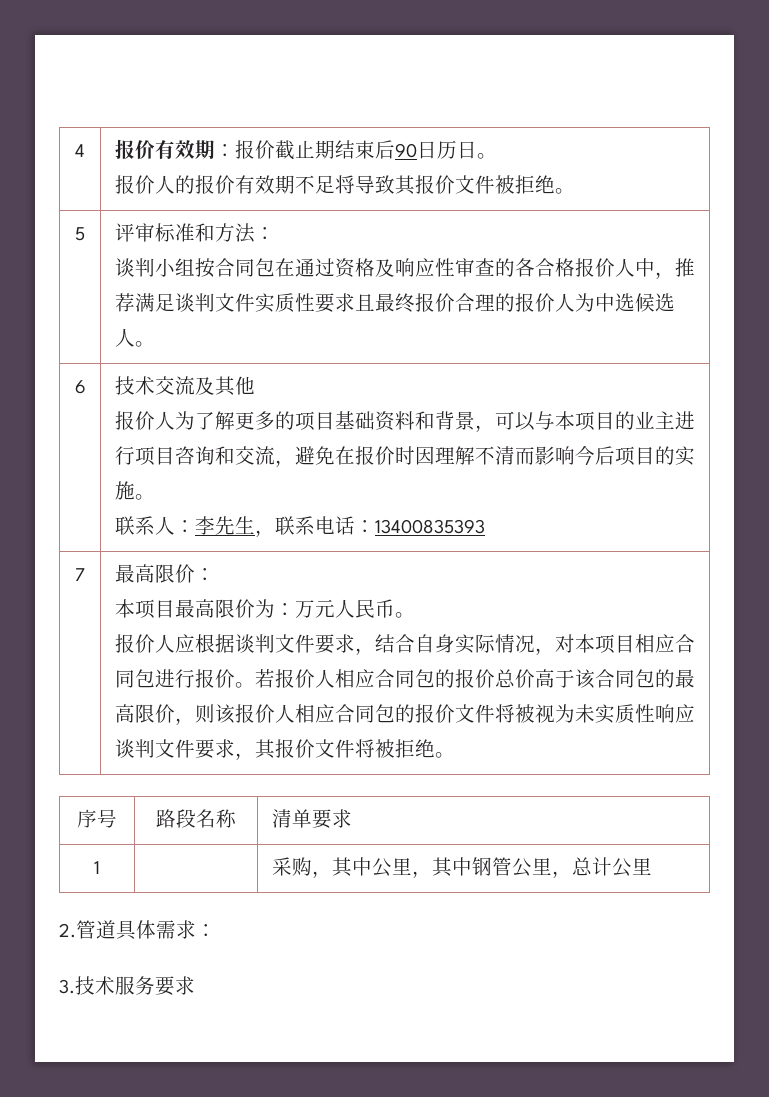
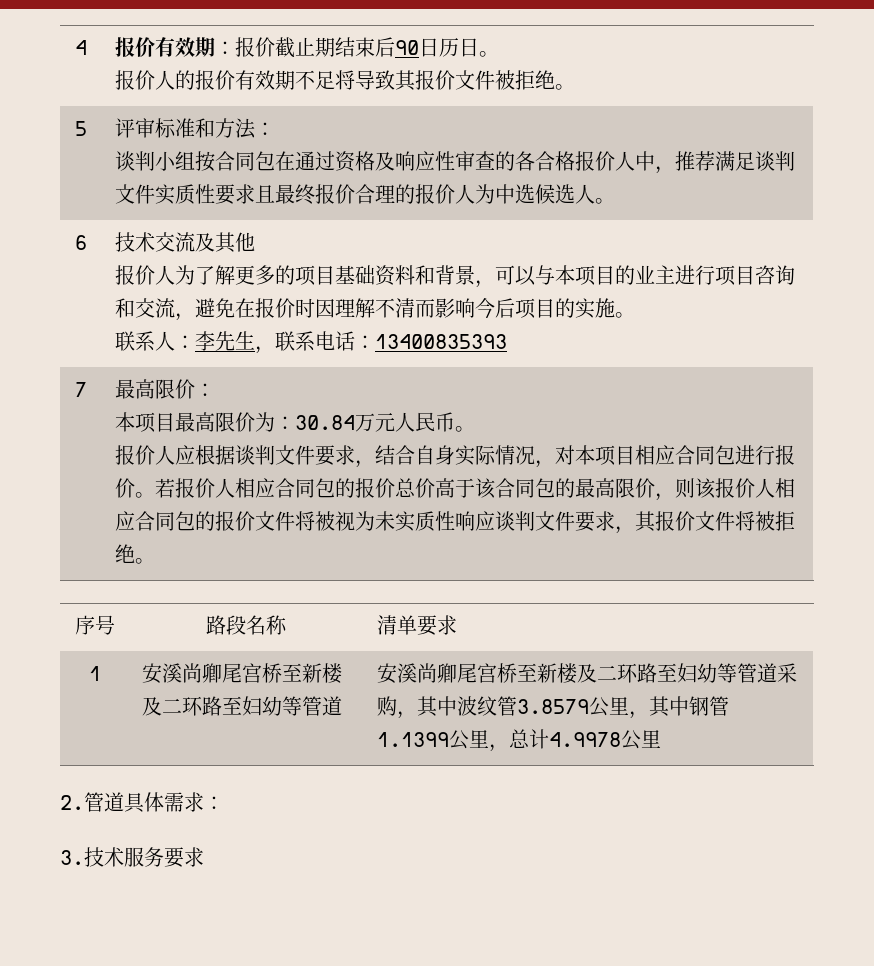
- 本项目最高限价为：万元人民币。
+ 本项目最高限价为：30.84万元人民币。
- 1 | | 采购，其中公里，其中钢管公里，总计公里
+ 1 | 安溪尚卿尾宫桥至新楼及二环路至妇幼等管道 | 安溪尚卿尾宫桥至新楼及二环路至妇幼等管道采购，其中波纹管3.8579公里，其中钢管1.1399公里，总计4.9978公里

